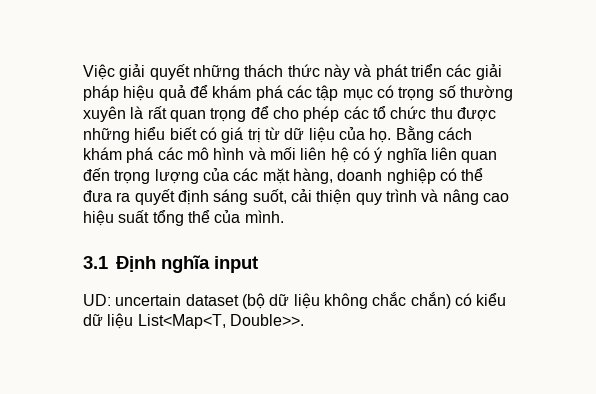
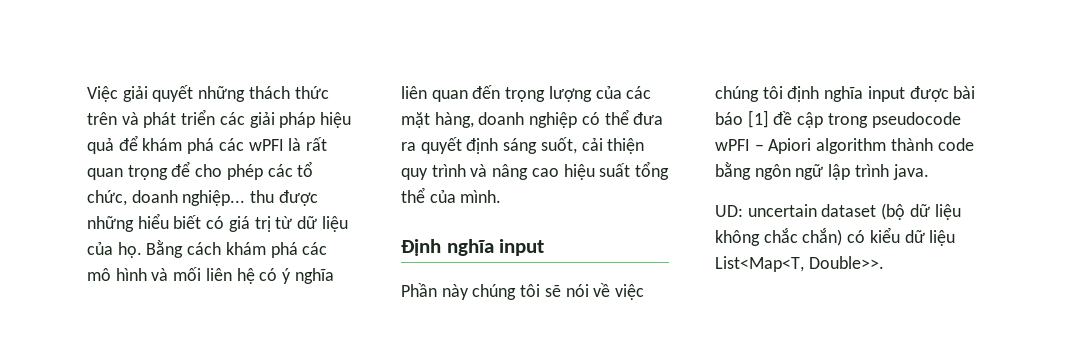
- Việc giải quyết những thách thức này và phát triển các giải pháp hiệu quả để khám phá các tập mục có trọng số thường xuyên là rất quan trọng để cho phép các tổ chức thu được những hiểu biết có giá trị từ dữ liệu của họ.
+ Việc giải quyết những thách thức trên và phát triển các giải pháp hiệu quả để khám phá các wPFI là rất quan trọng để cho phép các tổ chức, doanh nghiệp... thu được những hiểu biết có giá trị từ dữ liệu của họ.
- 3.1 Định nghĩa input
+ Định nghĩa input
+ Phần này chúng tôi sẽ nói về việc chúng tôi định nghĩa input được bài báo [1] đề cập trong pseudocode wPFI – Apiori algorithm thành code bằng ngôn ngữ lập trình java.

